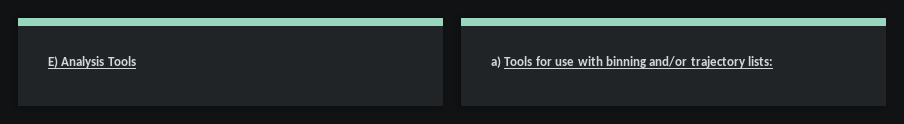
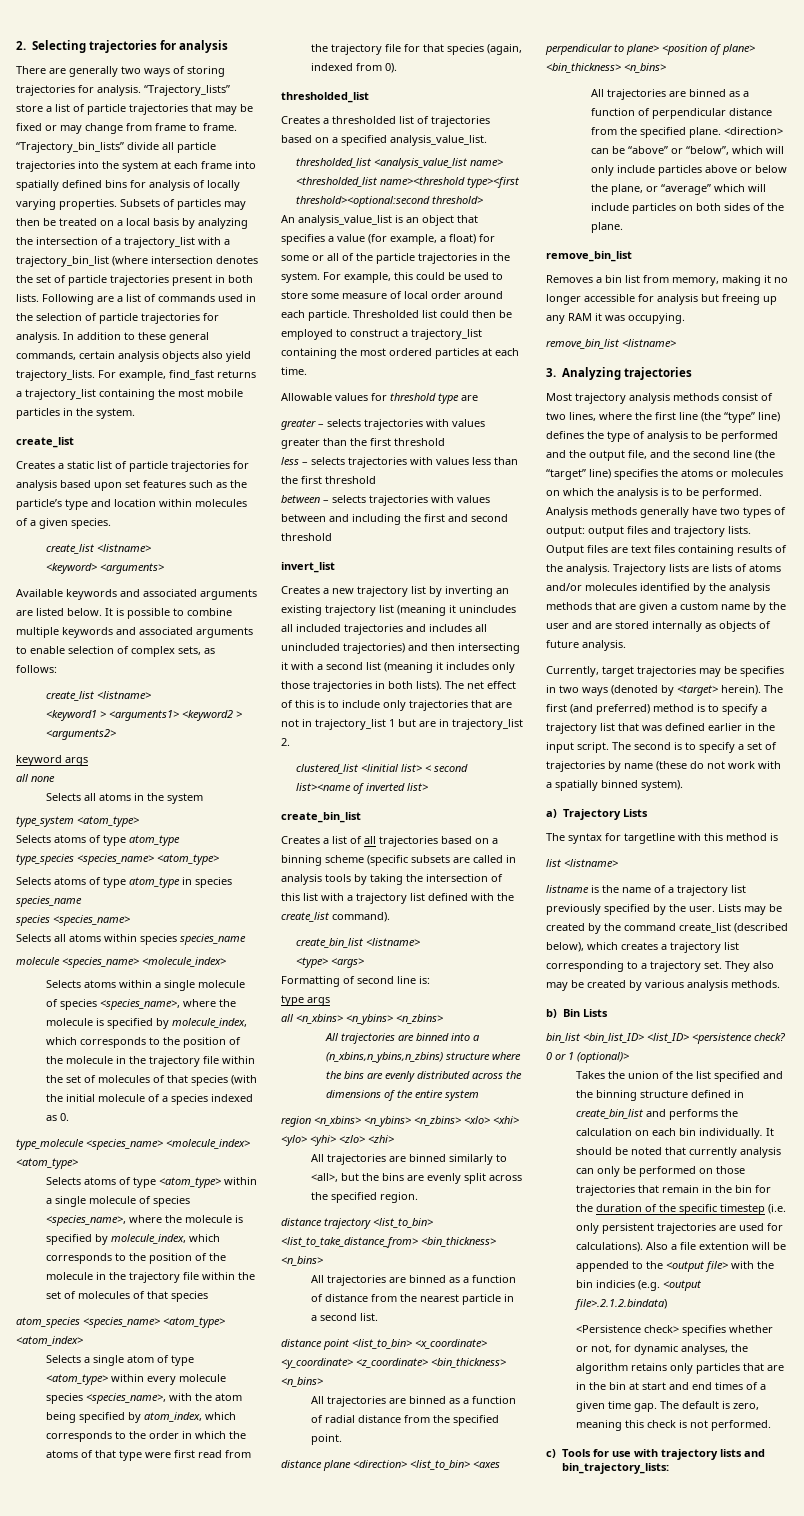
- E) Analysis Tools
- a) Tools for use with binning and/or trajectory lists:
+ 2. Selecting trajectories for analysis
+ There are generally two ways of storing trajectories for analysis. “Trajectory_lists” store a list of particle trajectories that may be fixed or may change from frame to frame. “Trajectory_bin_lists” divide all particle trajectories into the system at each frame into spatially defined bins for analysis of locally varying properties. Subsets of particles may then be treated on a local basis by analyzing the intersection of a trajectory_list with a trajectory_bin_list (where intersection denotes the set of particle trajectories present in both lists. Following are a list of commands used in the selection of particle trajectories for analysis. In addition to these general commands, certain analysis objects also yield trajectory_lists. For example, find_fast returns a trajectory_list containing the most mobile particles in the system.
+ create_list
+ Creates a static list of particle trajectories for analysis based upon set features such as the particle’s type and location within molecules of a given species.
+ create_list <listname>
+ <keyword> <arguments>
+ Available keywords and associated arguments are listed below. It is possible to combine multiple keywords and associated arguments to enable selection of complex sets, as follows:
+ create_list <listname>
+ <keyword1 > <arguments1> <keyword2 > <arguments2>
+ keyword args
+ all none
+ Selects all atoms in the system
+ type_system <atom_type>
+ Selects atoms of type atom_type
+ type_species <species_name> <atom_type>
+ Selects atoms of type atom_type in species species_name
+ species <species_name>
+ Selects all atoms within species species_name
+ molecule <species_name> <molecule_index>
+ Selects atoms within a single molecule of species <species_name>, where the molecule is specified by molecule_index, which corresponds to the position of the molecule in the trajectory file within the set of molecules of that species (with the initial molecule of a species indexed as 0.
+ type_molecule <species_name> <molecule_index> <atom_type>
+ Selects atoms of type <atom_type> within a single molecule of species <species_name>, where the molecule is specified by molecule_index, which corresponds to the position of the molecule in the trajectory file within the set of molecules of that species
+ atom_species <species_name> <atom_type> <atom_index>
+ Selects a single atom of type <atom_type> within every molecule species <species_name>, with the atom being specified by atom_index, which corresponds to the order in which the atoms of that type were first read from the trajectory file for that species (again, indexed from 0).
+ thresholded_list
+ Creates a thresholded list of trajectories based on a specified analysis_value_list.
+ thresholded_list <analysis_value_list name> <thresholded_list name><threshold type><first threshold><optional:second threshold>
+ An analysis_value_list is an object that specifies a value (for example, a float) for some or all of the particle trajectories in the system. For example, this could be used to store some measure of local order around each particle. Thresholded list could then be employed to construct a trajectory_list containing the most ordered particles at each time.
+ Allowable values for threshold type are
+ greater – selects trajectories with values greater than the first threshold
+ less – selects trajectories with values less than the first threshold
+ between – selects trajectories with values between and including the first and second threshold
+ invert_list
+ Creates a new trajectory list by inverting an existing trajectory list (meaning it unincludes all included trajectories and includes all unincluded trajectories) and then intersecting it with a second list (meaning it includes only those trajectories in both lists). The net effect of this is to include only trajectories that are not in trajectory_list 1 but are in trajectory_list 2.
+ clustered_list <linitial list> < second list><name of inverted list>
+ create_bin_list
+ Creates a list of all trajectories based on a binning scheme (specific subsets are called in analysis tools by taking the intersection of this list with a trajectory list defined with the create_list command).
+ create_bin_list <listname>
+ <type> <args>
+ Formatting of second line is:
+ type args
+ all <n_xbins> <n_ybins> <n_zbins>
+ All trajectories are binned into a (n_xbins,n_ybins,n_zbins) structure where the bins are evenly distributed across the dimensions of the entire system
+ region <n_xbins> <n_ybins> <n_zbins> <xlo> <xhi> <ylo> <yhi> <zlo> <zhi>
+ All trajectories are binned similarly to <all>, but the bins are evenly split across the specified region.
+ distance trajectory <list_to_bin> <list_to_take_distance_from> <bin_thickness> <n_bins>
+ All trajectories are binned as a function of distance from the nearest particle in a second list.
+ distance point <list_to_bin> <x_coordinate> <y_coordinate> <z_coordinate> <bin_thickness> <n_bins>
+ All trajectories are binned as a function of radial distance from the specified point.
+ distance plane <direction> <list_to_bin> <axes perpendicular to plane> <position of plane> <bin_thickness> <n_bins>
+ All trajectories are binned as a function of perpendicular distance from the specified plane. <direction> can be “above” or “below”, which will only include particles above or below the plane, or “average” which will include particles on both sides of the plane.
+ remove_bin_list
+ Removes a bin list from memory, making it no longer accessible for analysis but freeing up any RAM it was occupying.
+ remove_bin_list <listname>
+ 3. Analyzing trajectories
+ Most trajectory analysis methods consist of two lines, where the first line (the “type” line) defines the type of analysis to be performed and the output file, and the second line (the “target” line) specifies the atoms or molecules on which the analysis is to be performed. Analysis methods generally have two types of output: output files and trajectory lists. Output files are text files containing results of the analysis. Trajectory lists are lists of atoms and/or molecules identified by the analysis methods that are given a custom name by the user and are stored internally as objects of future analysis.
+ Currently, target trajectories may be specifies in two ways (denoted by <target> herein). The first (and preferred) method is to specify a trajectory list that was defined earlier in the input script. The second is to specify a set of trajectories by name (these do not work with a spatially binned system).
+ a) Trajectory Lists
+ The syntax for targetline with this method is
+ list <listname>
+ listname is the name of a trajectory list previously specified by the user. Lists may be created by the command create_list (described below), which creates a trajectory list corresponding to a trajectory set. They also may be created by various analysis methods.
+ b) Bin Lists
+ bin_list <bin_list_ID> <list_ID> <persistence check? 0 or 1 (optional)>
+ Takes the union of the list specified and the binning structure defined in create_bin_list and performs the calculation on each bin individually. It should be noted that currently analysis can only be performed on those trajectories that remain in the bin for the duration of the specific timestep (i.e. only persistent trajectories are used for calculations). Also a file extention will be appended to the <output file> with the bin indicies (e.g. <output file>.2.1.2.bindata)
+ <Persistence check> specifies whether or not, for dynamic analyses, the algorithm retains only particles that are in the bin at start and end times of a given time gap. The default is zero, meaning this check is not performed.
+ c) Tools for use with trajectory lists and bin_trajectory_lists:

